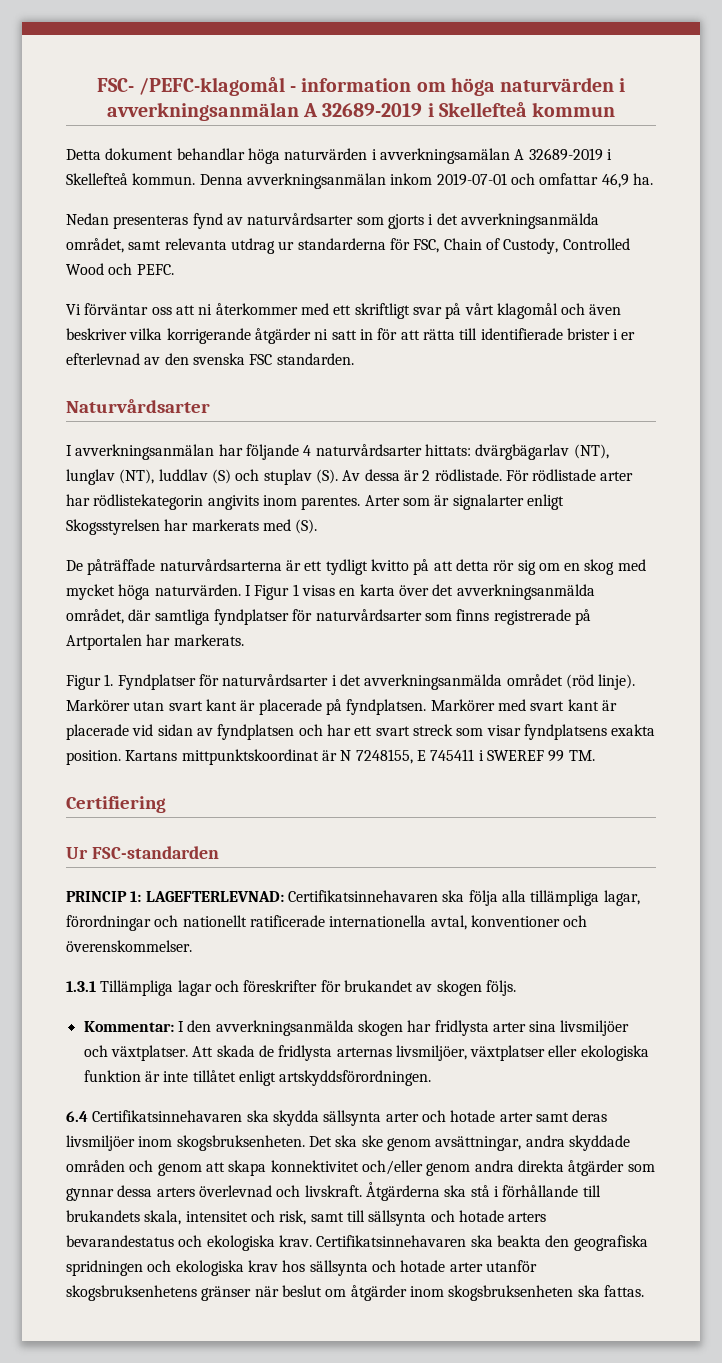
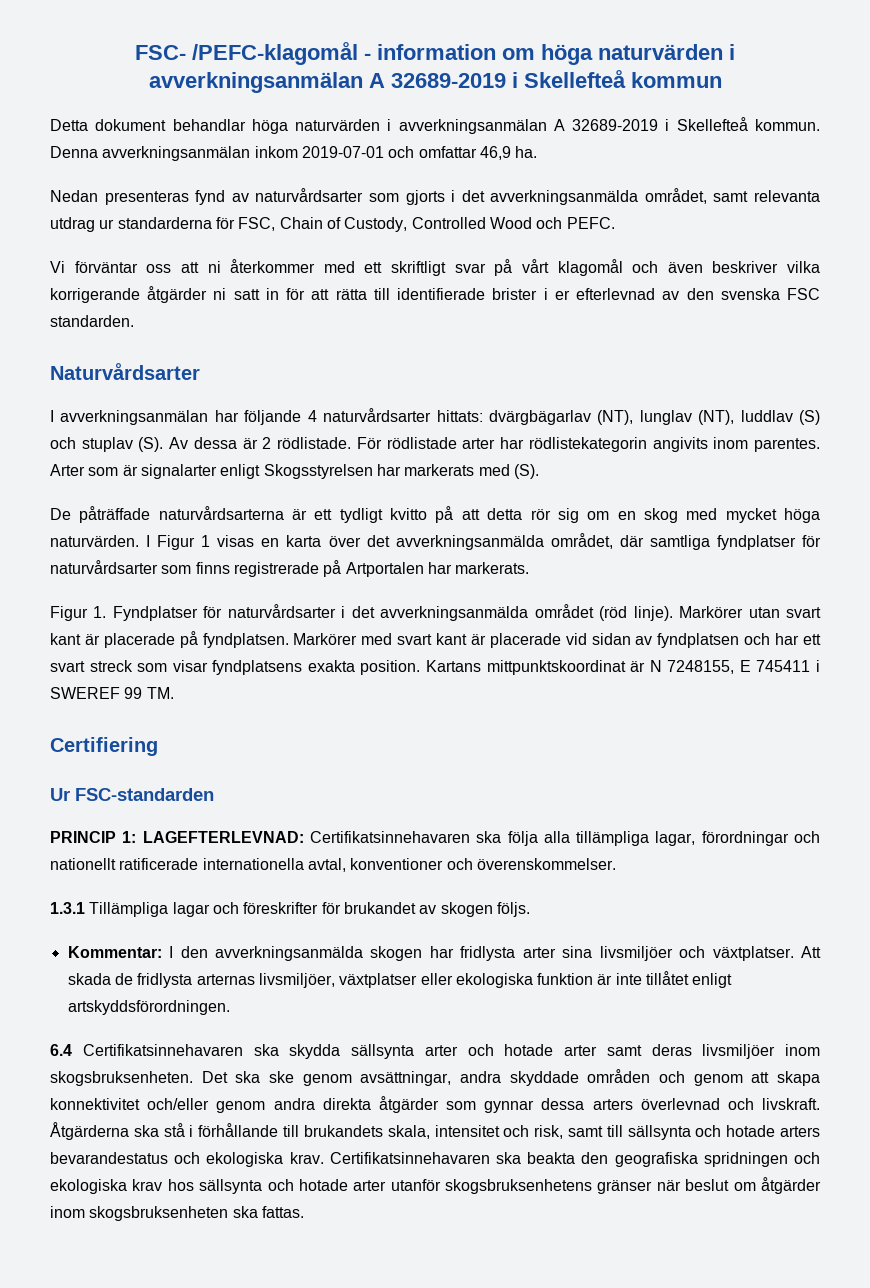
- Detta dokument behandlar höga naturvärden i avverkningsamälan A 32689-2019 i Skellefteå kommun.
+ Detta dokument behandlar höga naturvärden i avverkningsanmälan A 32689-2019 i Skellefteå kommun.

